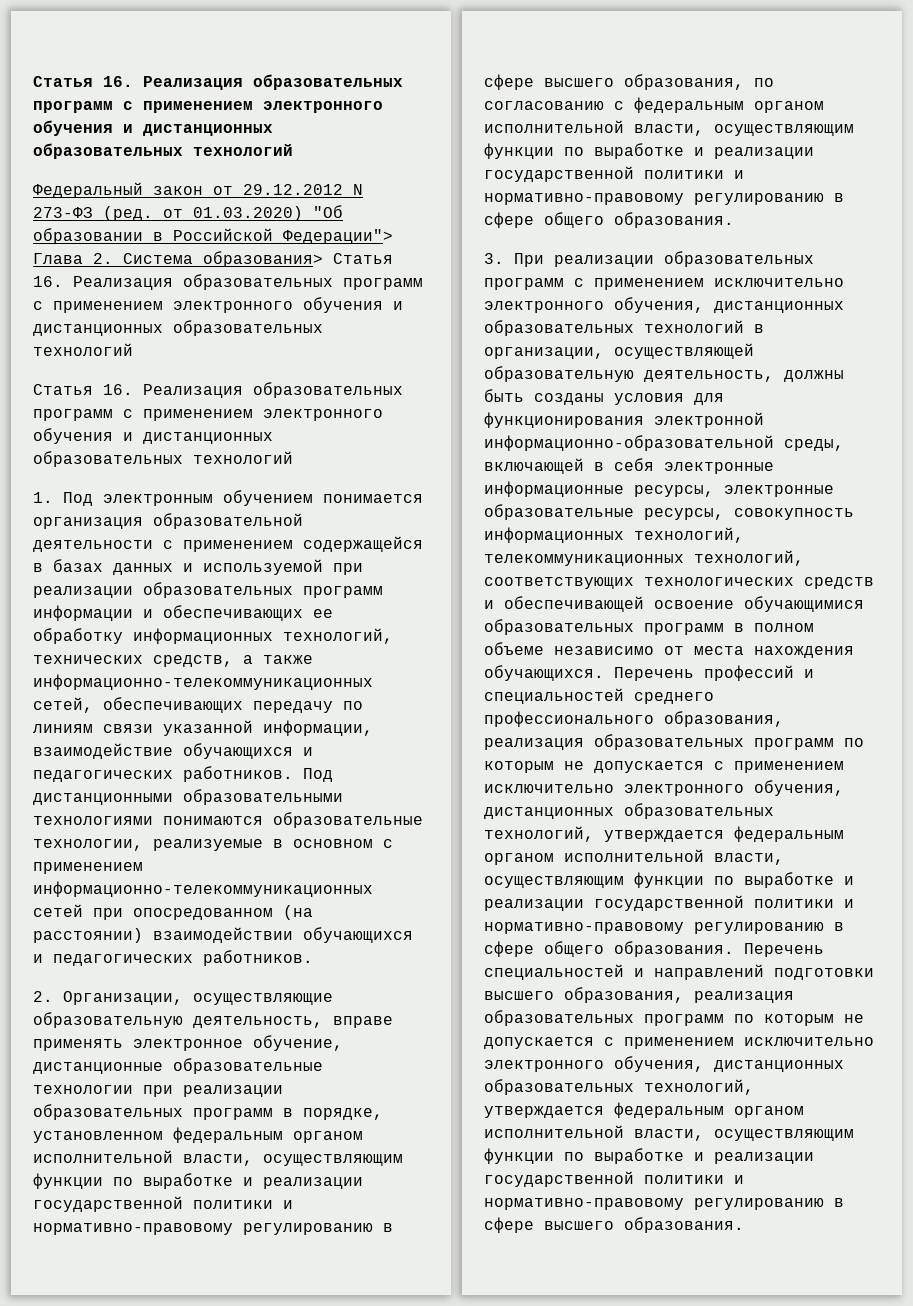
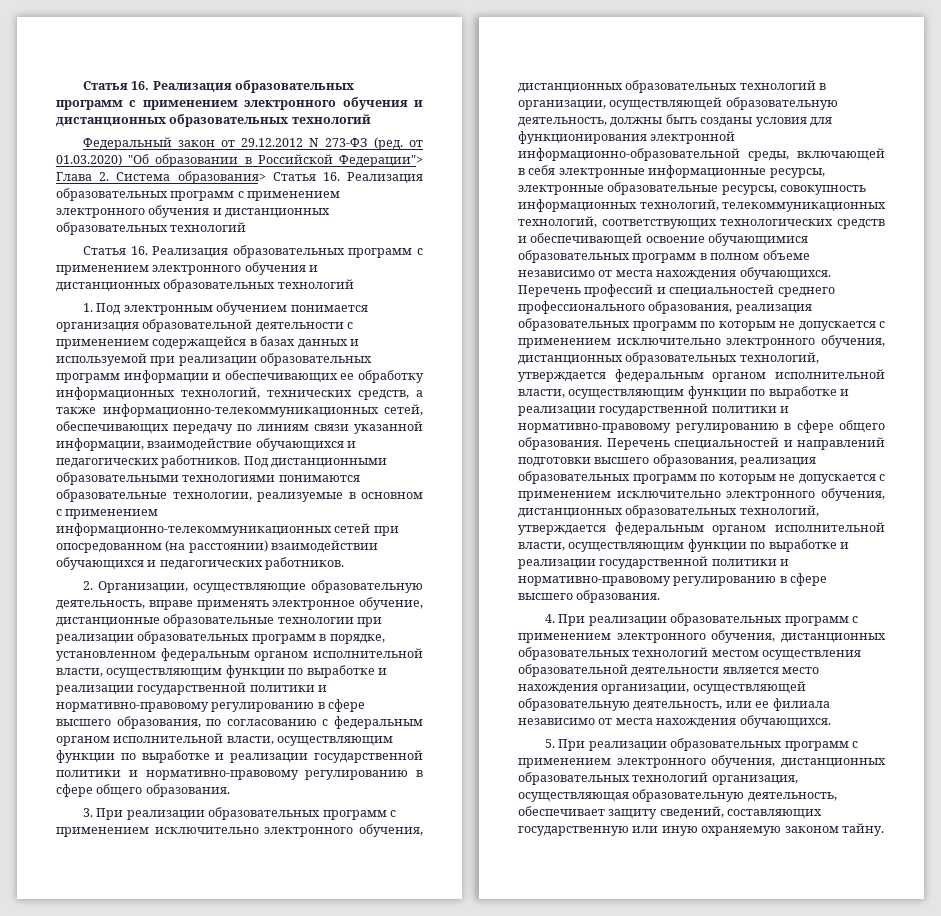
+ 4. При реализации образовательных программ с применением электронного обучения, дистанционных образовательных технологий местом осуществления образовательной деятельности является место нахождения организации, осуществляющей образовательную деятельность, или ее филиала независимо от места нахождения обучающихся.
+ 5. При реализации образовательных программ с применением электронного обучения, дистанционных образовательных технологий организация, осуществляющая образовательную деятельность, обеспечивает защиту сведений, составляющих государственную или иную охраняемую законом тайну.

